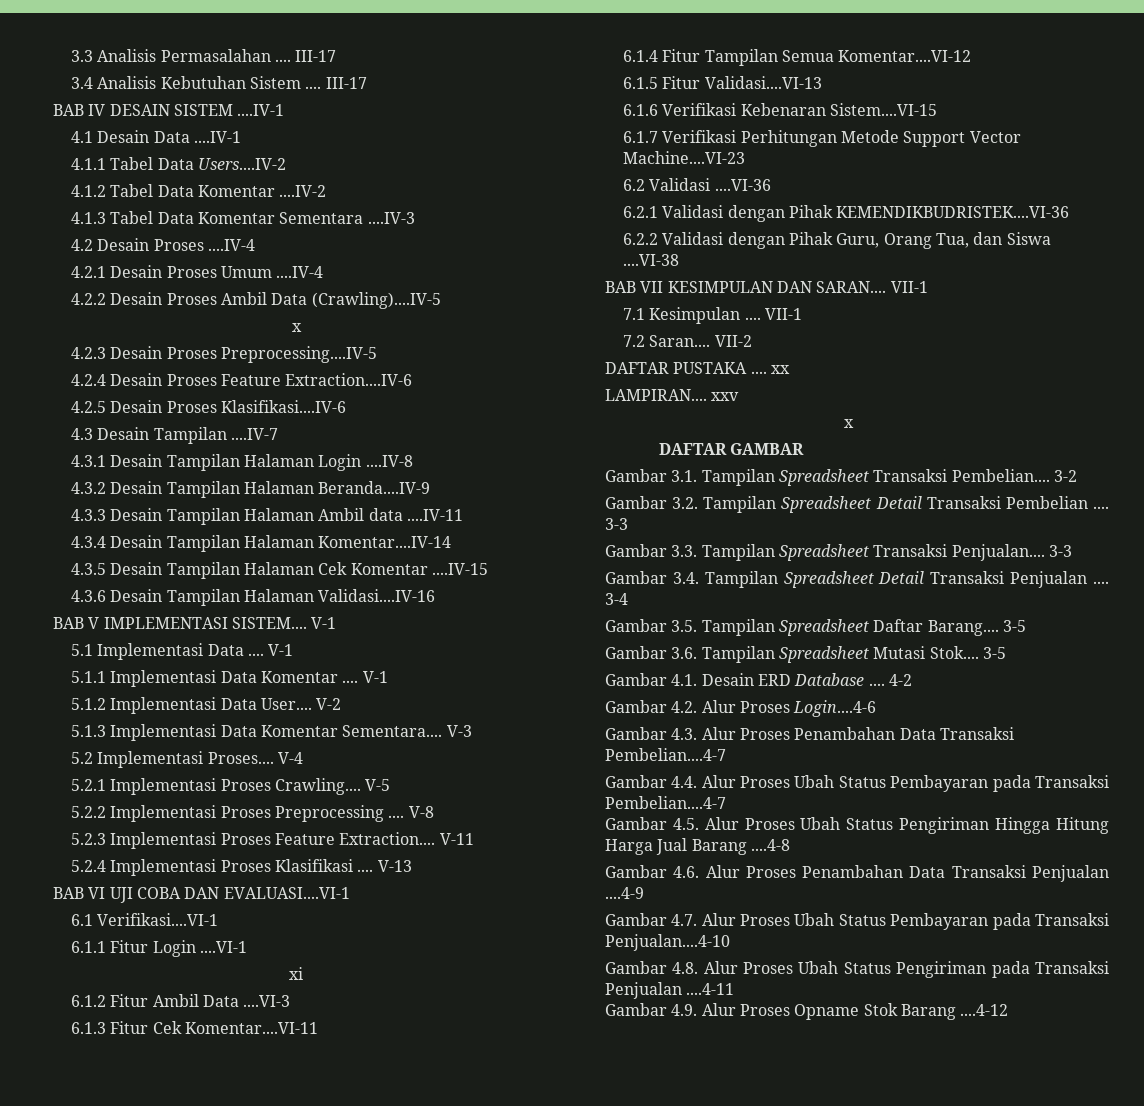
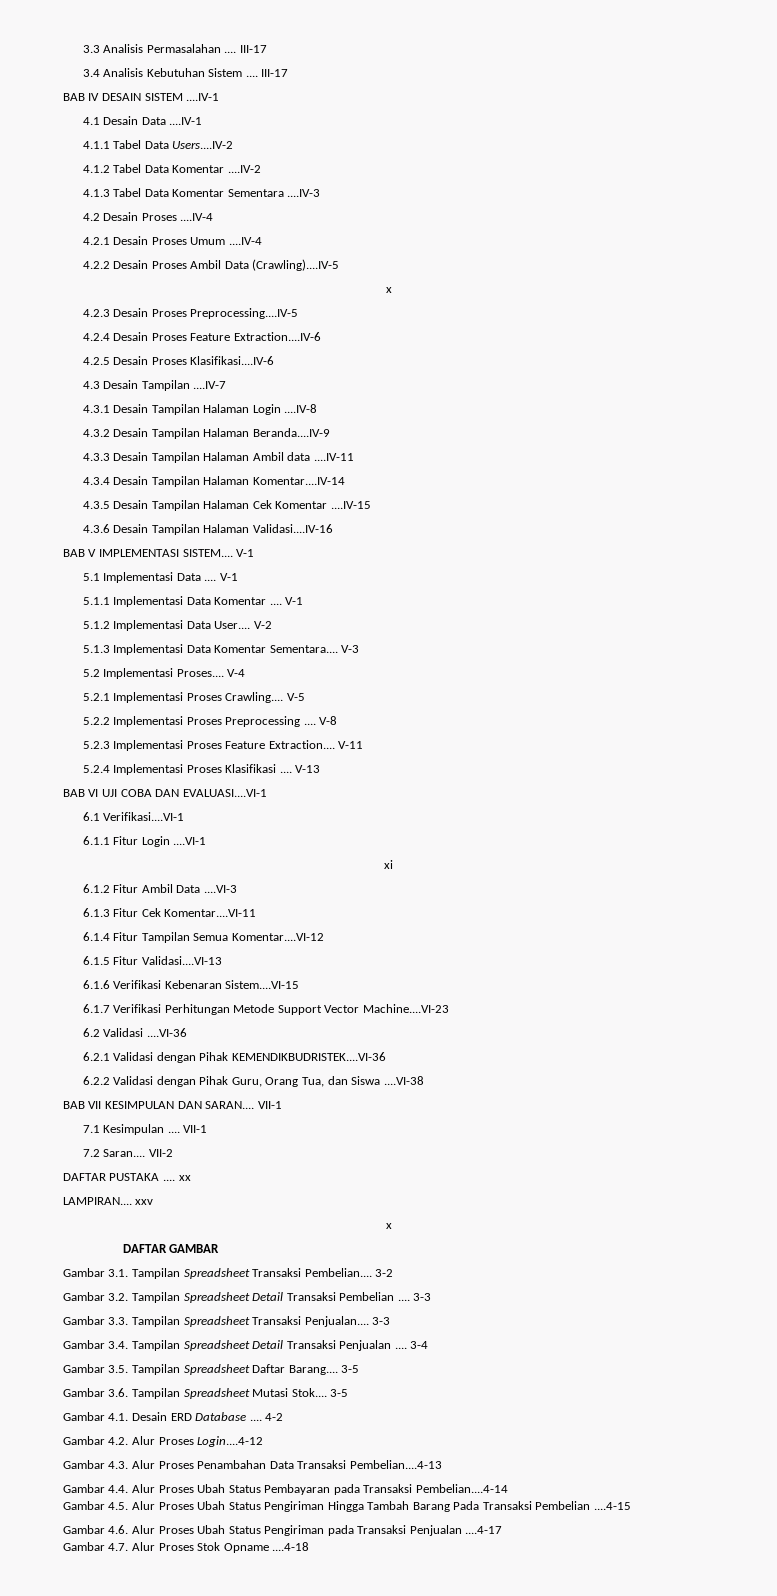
- Gambar 4.2. Alur Proses Login....4-6
+ Gambar 4.2. Alur Proses Login....4-12
- Gambar 4.3. Alur Proses Penambahan Data Transaksi Pembelian....4-7
+ Gambar 4.3. Alur Proses Penambahan Data Transaksi Pembelian....4-13
- Gambar 4.4. Alur Proses Ubah Status Pembayaran pada Transaksi Pembelian....4-7
+ Gambar 4.4. Alur Proses Ubah Status Pembayaran pada Transaksi Pembelian....4-14
- Gambar 4.5. Alur Proses Ubah Status Pengiriman Hingga Hitung Harga Jual Barang ....4-8
- Gambar 4.6. Alur Proses Penambahan Data Transaksi Penjualan ....4-9
- Gambar 4.7. Alur Proses Ubah Status Pembayaran pada Transaksi Penjualan....4-10
- Gambar 4.8. Alur Proses Ubah Status Pengiriman pada Transaksi Penjualan ....4-11
- Gambar 4.9. Alur Proses Opname Stok Barang ....4-12
+ Gambar 4.5. Alur Proses Ubah Status Pengiriman Hingga Tambah Barang Pada Transaksi Pembelian ....4-15
+ Gambar 4.6. Alur Proses Ubah Status Pengiriman pada Transaksi Penjualan ....4-17
+ Gambar 4.7. Alur Proses Stok Opname ....4-18

